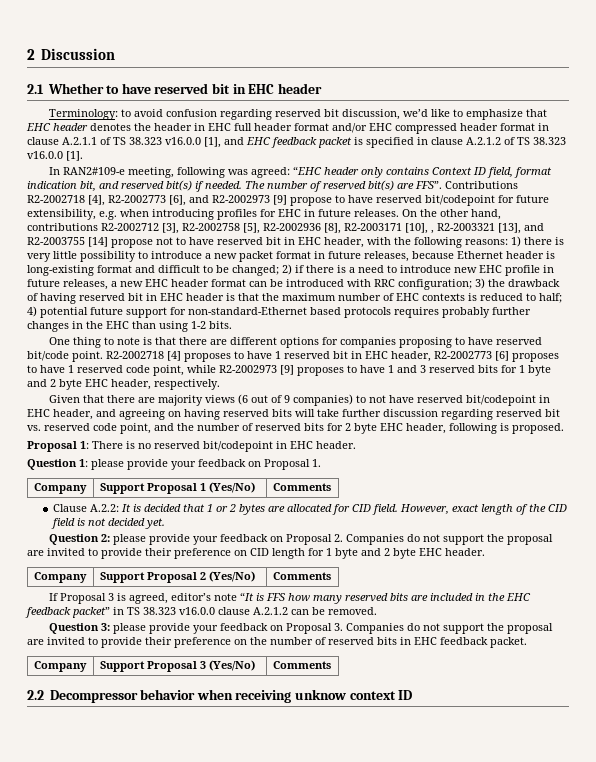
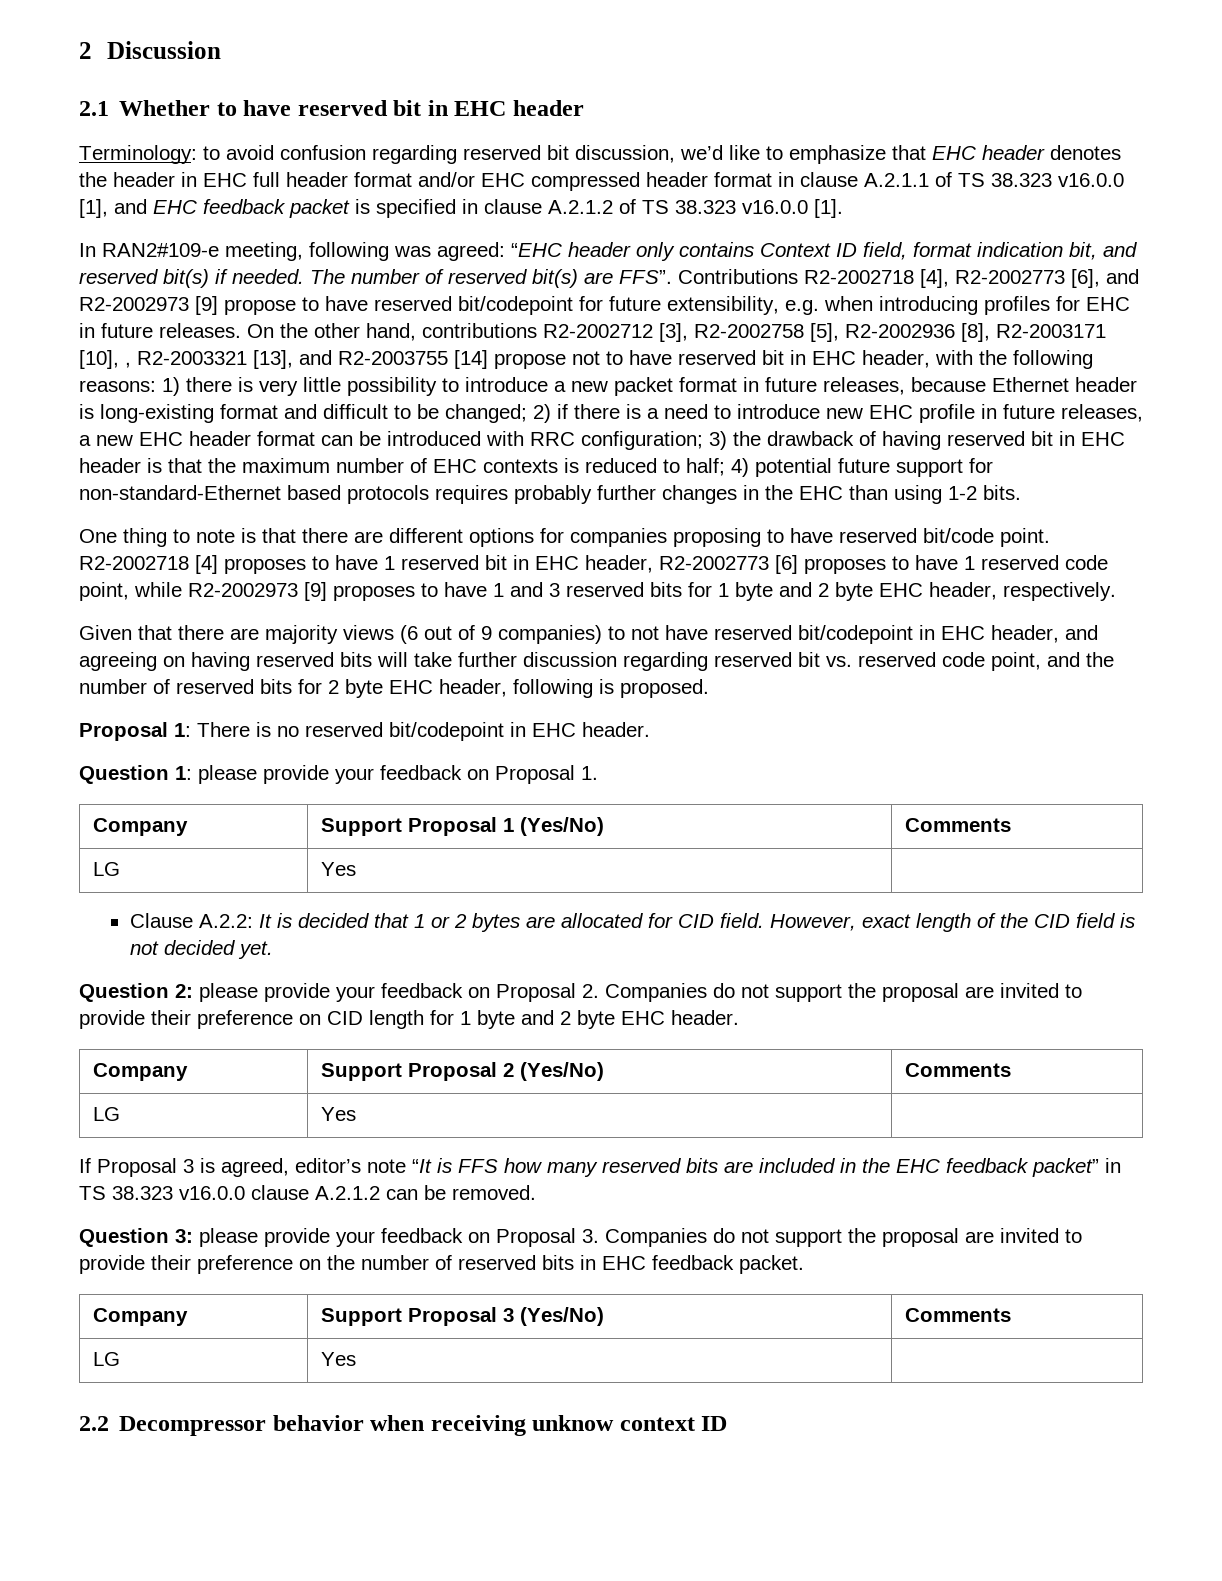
  Company | Support Proposal 1 (Yes/No) | Comments
+ LG | Yes |
  Company | Support Proposal 2 (Yes/No) | Comments
+ LG | Yes |
  Company | Support Proposal 3 (Yes/No) | Comments
+ LG | Yes |

